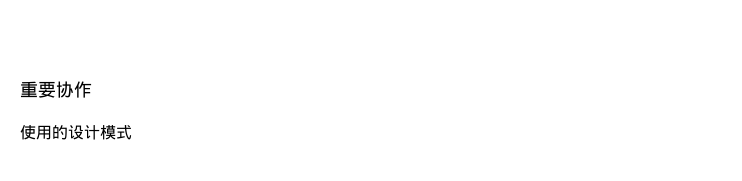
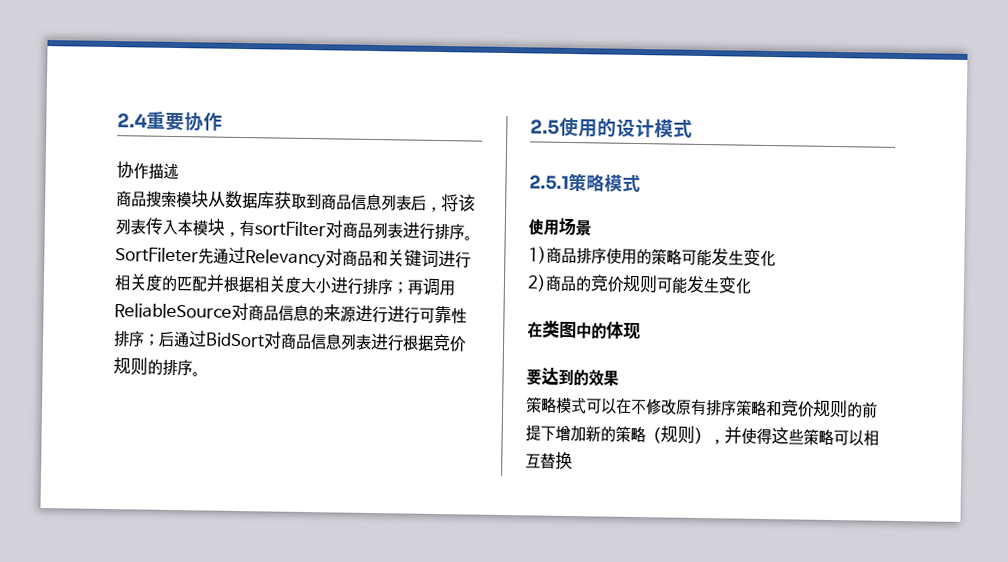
- 重要协作
+ 2.4重要协作
- 使用的设计模式
+ 协作描述
+ 商品搜索模块从数据库获取到商品信息列表后，将该列表传入本模块，有sortFilter对商品列表进行排序。SortFileter先通过Relevancy对商品和关键词进行相关度的匹配并根据相关度大小进行排序；再调用ReliableSource对商品信息的来源进行进行可靠性排序；后通过BidSort对商品信息列表进行根据竞价规则的排序。
+ 2.5使用的设计模式
+ 2.5.1策略模式
+ 使用场景
+ 1)商品排序使用的策略可能发生变化
+ 2)商品的竞价规则可能发生变化
+ 在类图中的体现
+ 要达到的效果
+ 策略模式可以在不修改原有排序策略和竞价规则的前提下增加新的策略（规则），并使得这些策略可以相互替换

